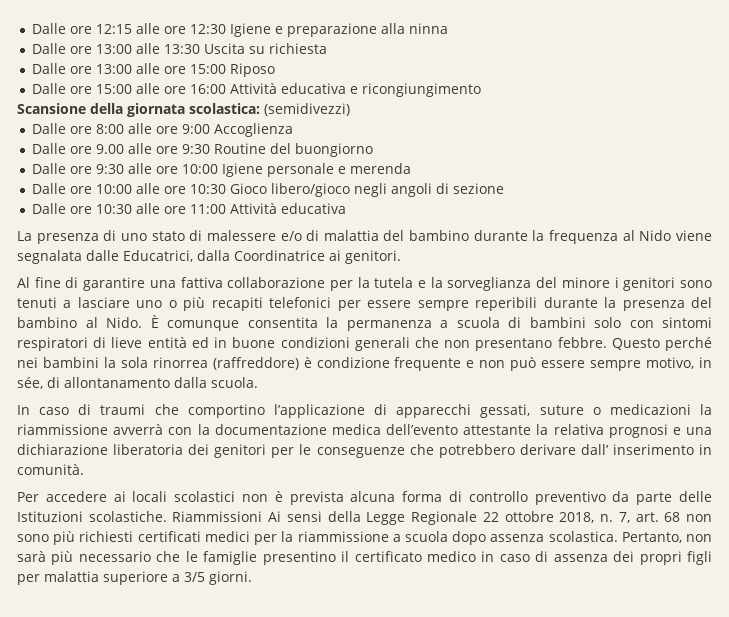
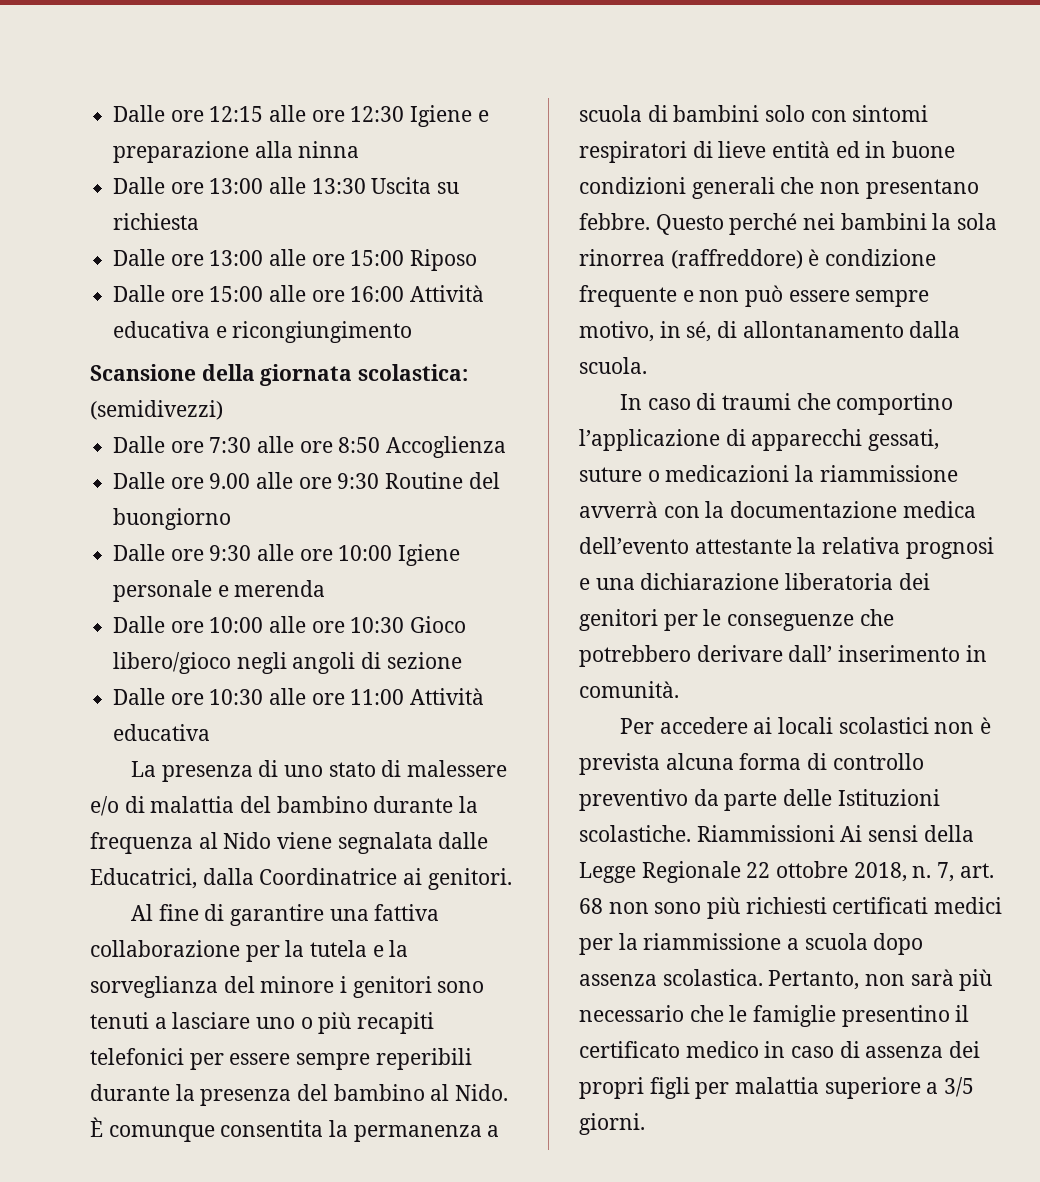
- Dalle ore 8:00 alle ore 9:00 Accoglienza
+ Dalle ore 7:30 alle ore 8:50 Accoglienza
- Questo perché nei bambini la sola rinorrea (raffreddore) è condizione frequente e non può essere sempre motivo, in sée, di allontanamento dalla scuola.
+ Questo perché nei bambini la sola rinorrea (raffreddore) è condizione frequente e non può essere sempre motivo, in sé, di allontanamento dalla scuola.

